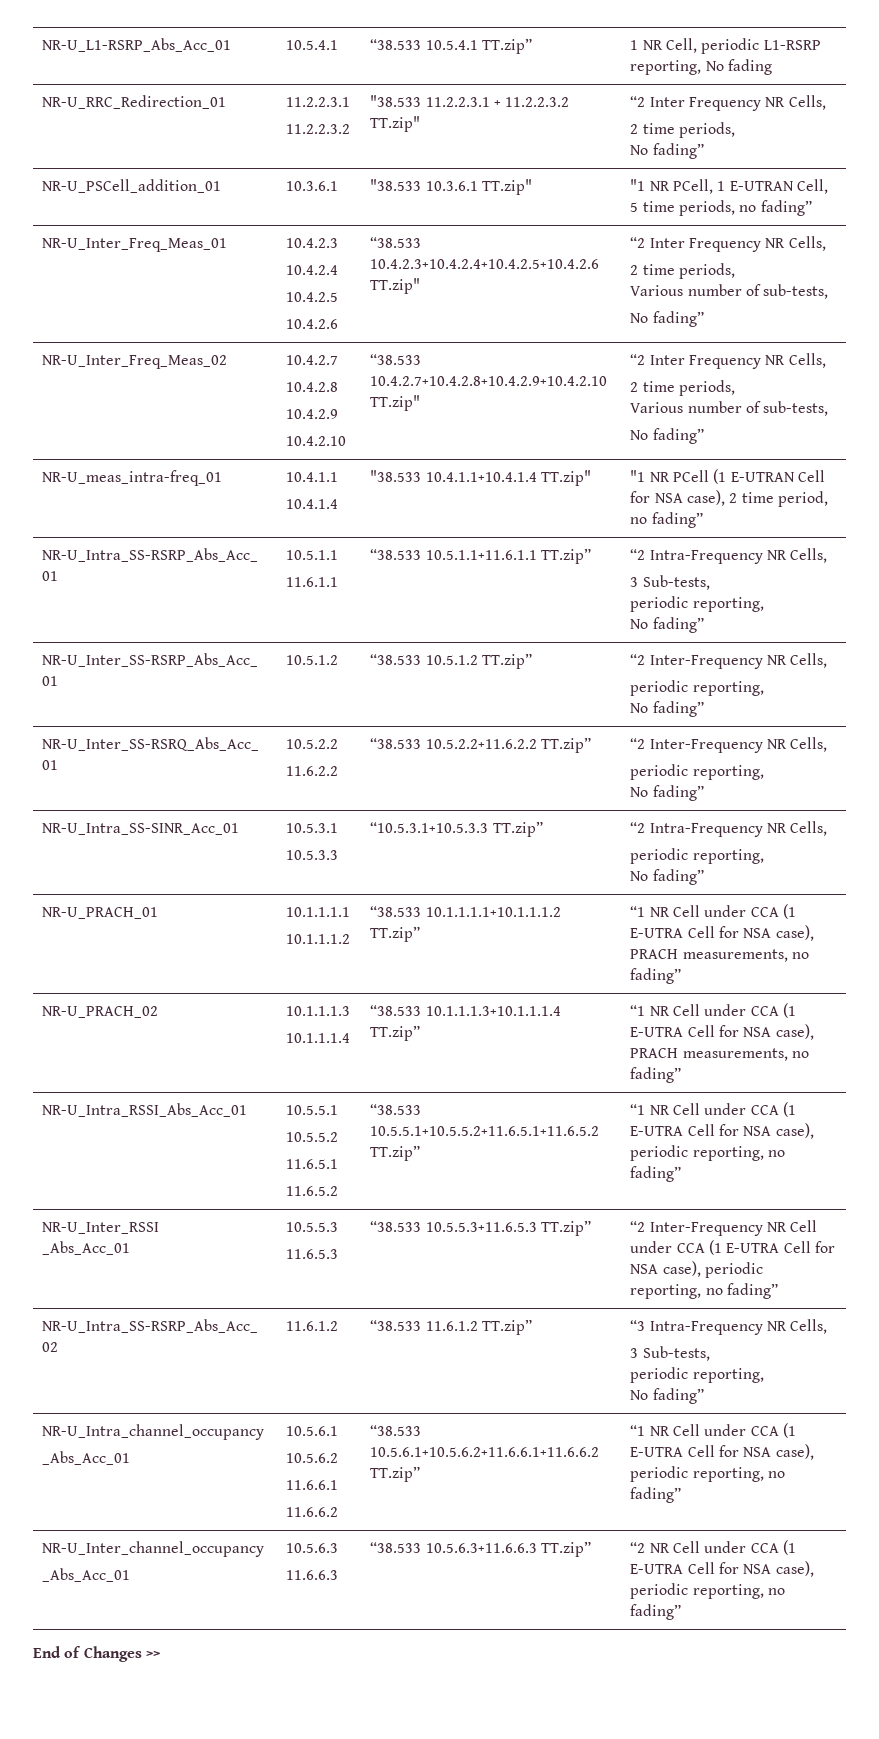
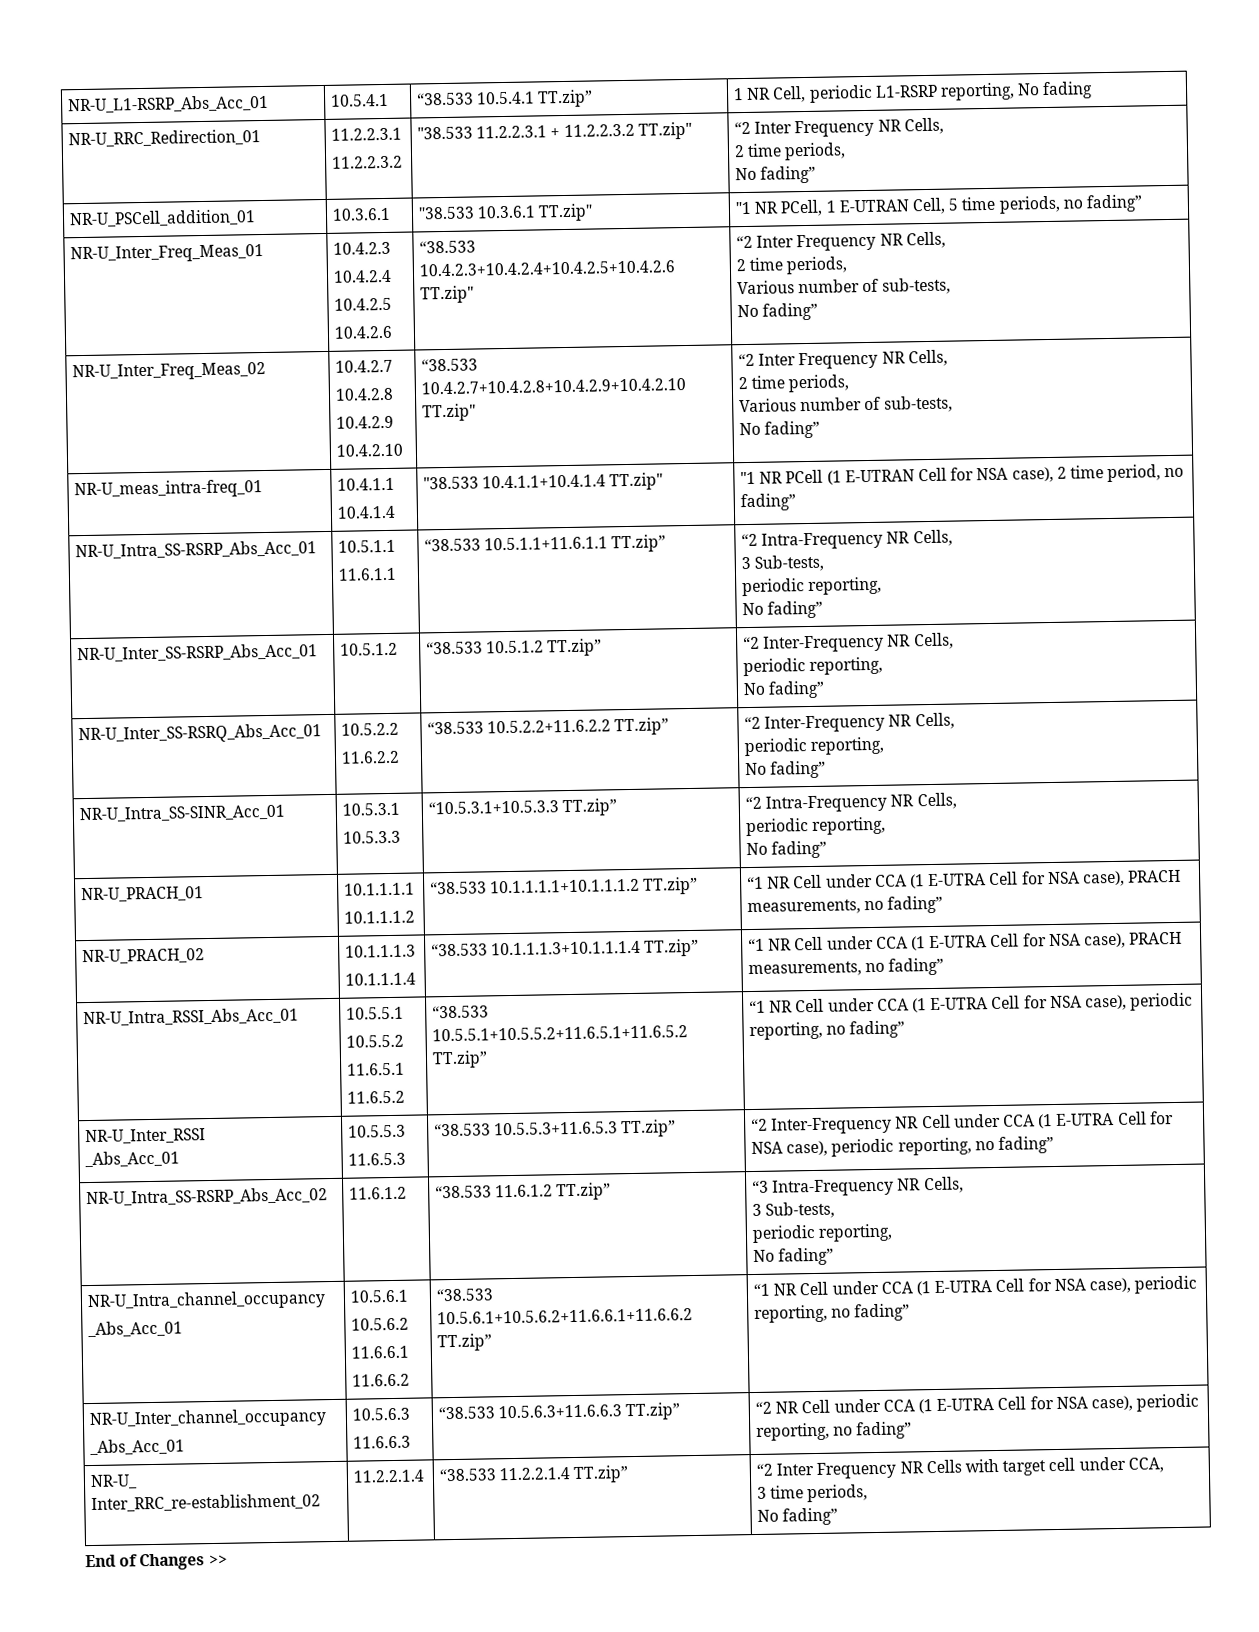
+ NR-U_ Inter_RRC_re-establishment_02 | 11.2.2.1.4 | “38.533 11.2.2.1.4 TT.zip” | “2 Inter Frequency NR Cells with target cell under CCA,
+ 3 time periods,
+ No fading”

